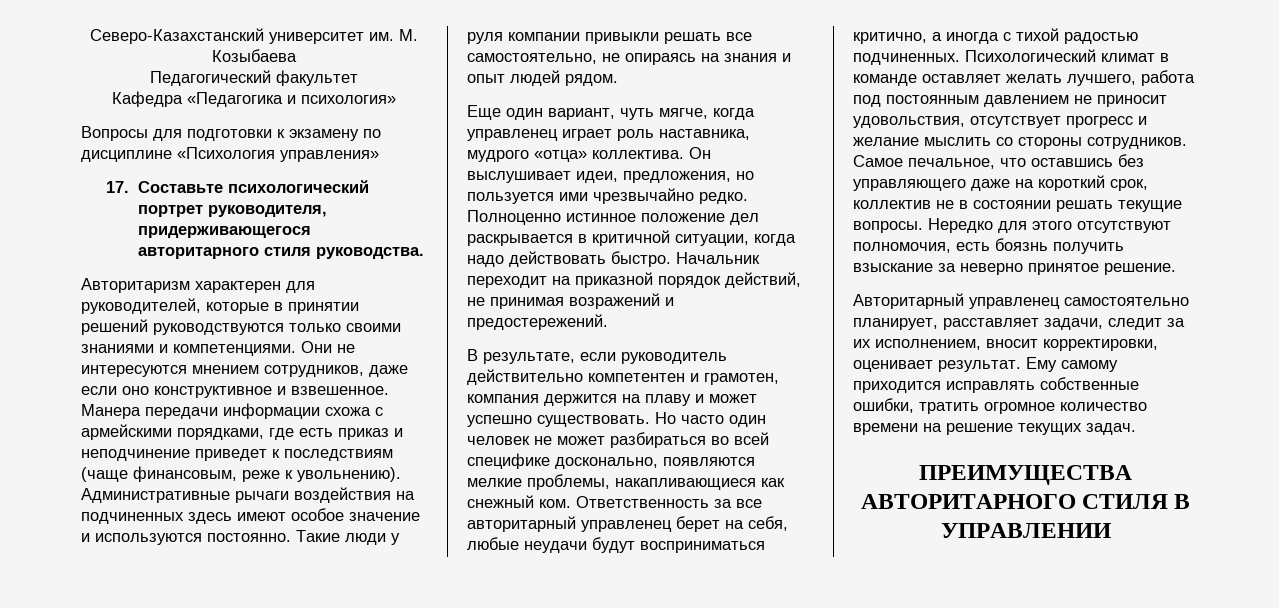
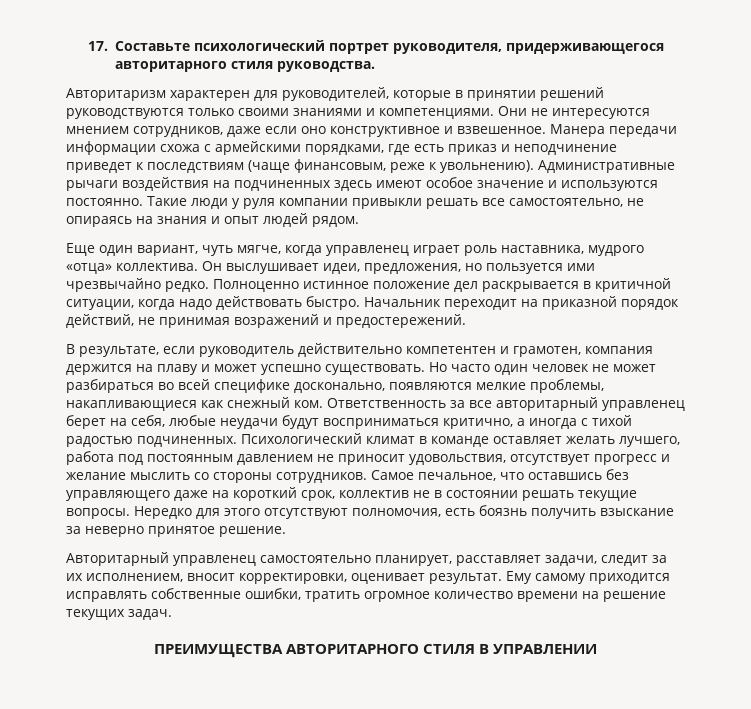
- Северо-Казахстанский университет им. М. Козыбаева
- Педагогический факультет
- Кафедра «Педагогика и психология»
- Вопросы для подготовки к экзамену по дисциплине «Психология управления»

